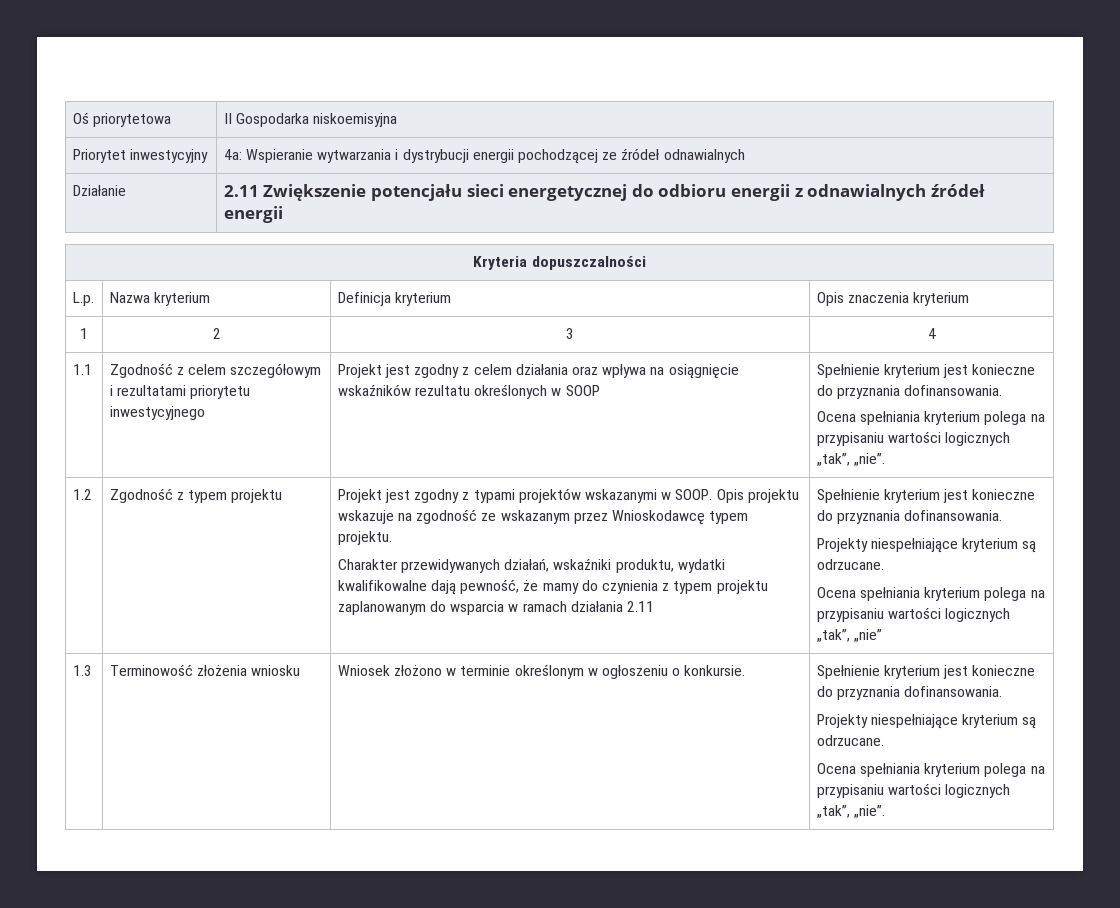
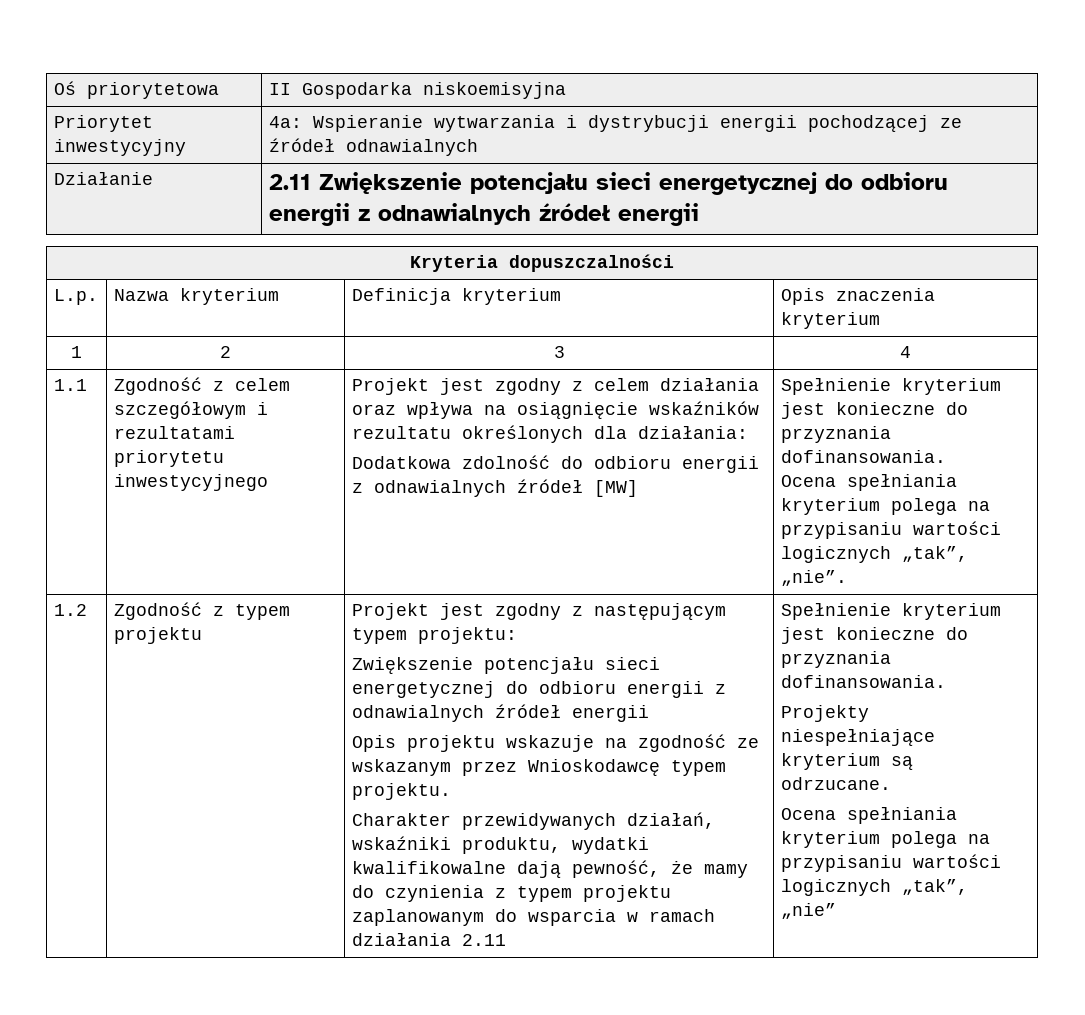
- Projekt jest zgodny z celem działania oraz wpływa na osiągnięcie wskaźników rezultatu określonych w SOOP
+ Projekt jest zgodny z celem działania oraz wpływa na osiągnięcie wskaźników rezultatu określonych dla działania:
+ Dodatkowa zdolność do odbioru energii z odnawialnych źródeł [MW]
- Projekt jest zgodny z typami projektów wskazanymi w SOOP. Opis projektu wskazuje na zgodność ze wskazanym przez Wnioskodawcę typem projektu.
+ Projekt jest zgodny z następującym typem projektu:
+ Zwiększenie potencjału sieci energetycznej do odbioru energii z odnawialnych źródeł energii
+ Opis projektu wskazuje na zgodność ze wskazanym przez Wnioskodawcę typem projektu.
- 1.3 | Terminowość złożenia wniosku | Wniosek złożono w terminie określonym w ogłoszeniu o konkursie. | Spełnienie kryterium jest konieczne do przyznania dofinansowania.
- Projekty niespełniające kryterium są odrzucane.
- Ocena spełniania kryterium polega na przypisaniu wartości logicznych „tak”, „nie”.

